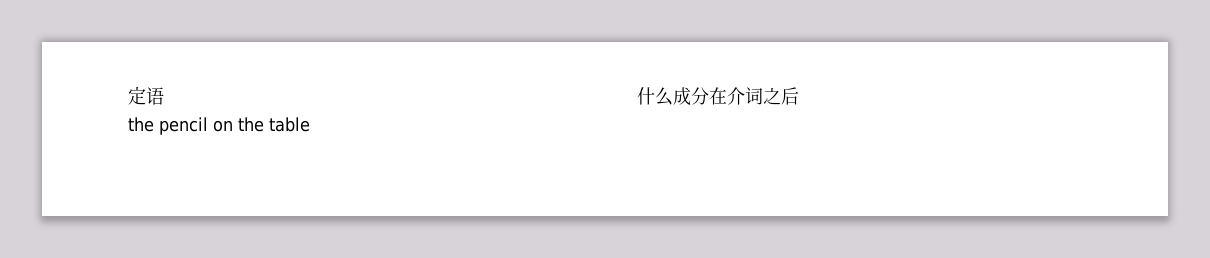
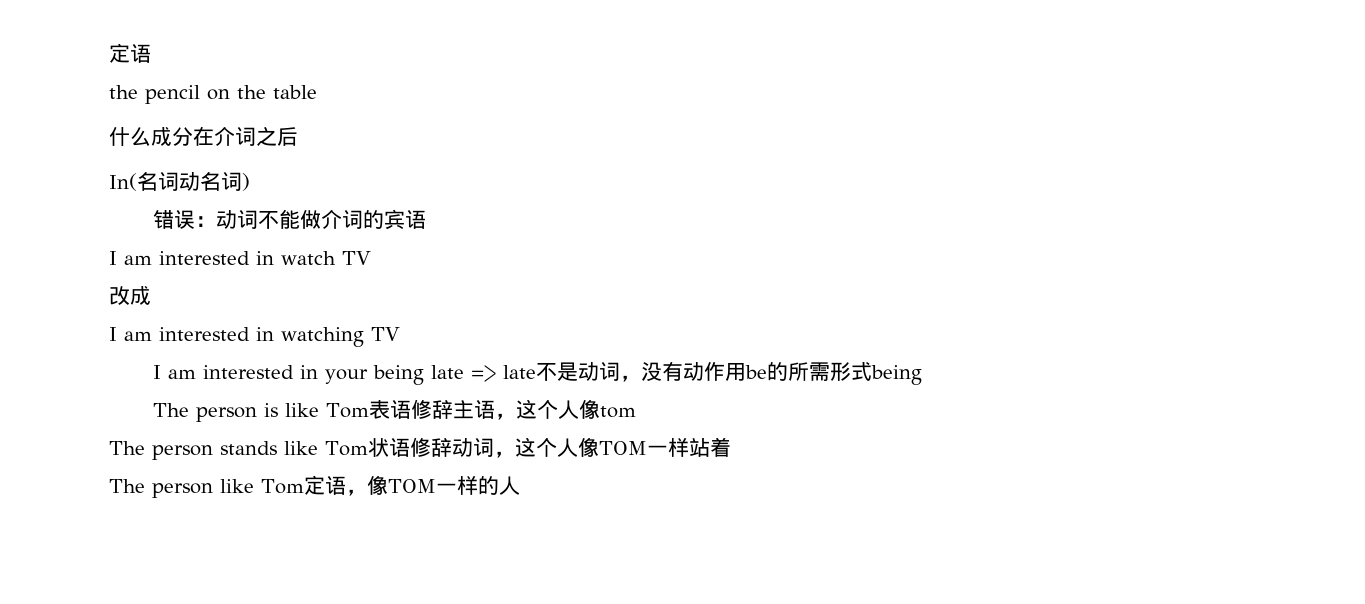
+ In(名词动名词)
+ 错误：动词不能做介词的宾语
+ I am interested in watch TV
+ 改成
+ I am interested in watching TV
+ I am interested in your being late => late不是动词，没有动作用be的所需形式being
+ The person is like Tom表语修辞主语，这个人像tom
+ The person stands like Tom状语修辞动词，这个人像TOM一样站着
+ The person like Tom定语，像TOM一样的人

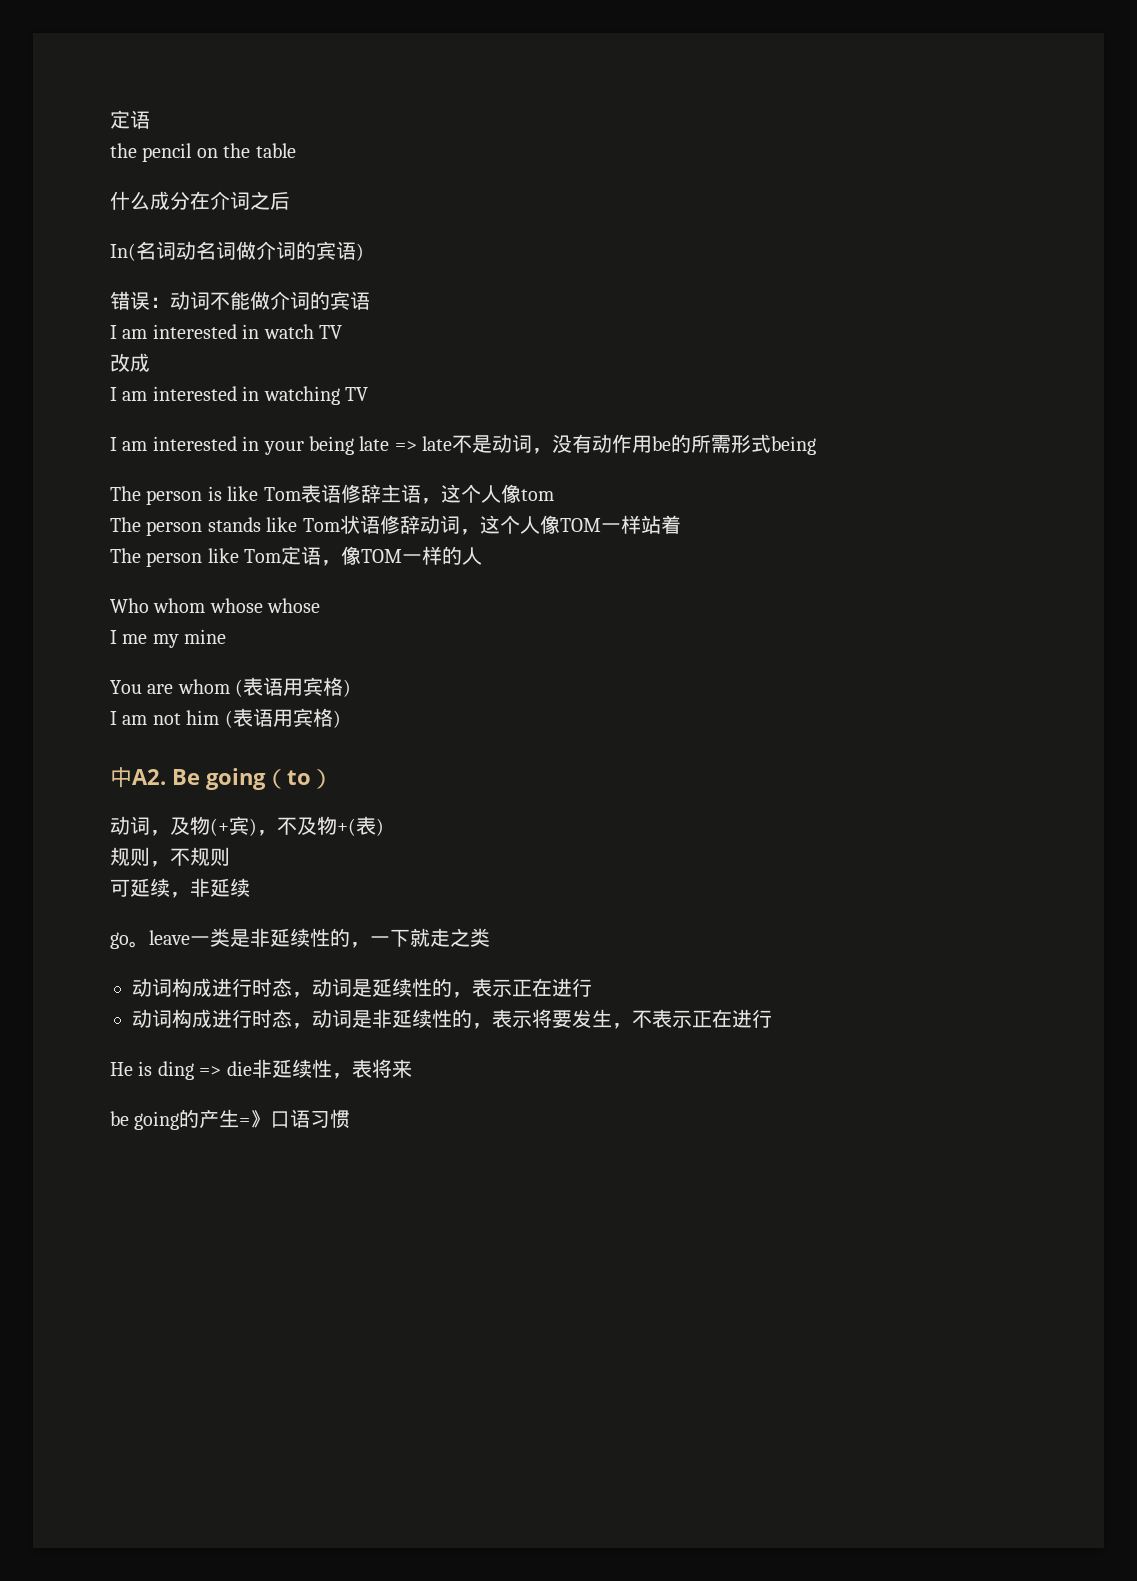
- In(名词动名词)
+ In(名词动名词做介词的宾语)
+ Who whom whose whose
+ I me my mine
+ You are whom (表语用宾格)
+ I am not him (表语用宾格)
+ 中A2. Be going（to）
+ 动词，及物(+宾)，不及物+(表)
+ 规则，不规则
+ 可延续，非延续
+ go。leave一类是非延续性的，一下就走之类
+ 动词构成进行时态，动词是延续性的，表示正在进行
+ 动词构成进行时态，动词是非延续性的，表示将要发生，不表示正在进行
+ He is ding => die非延续性，表将来
+ be going的产生=》口语习惯

